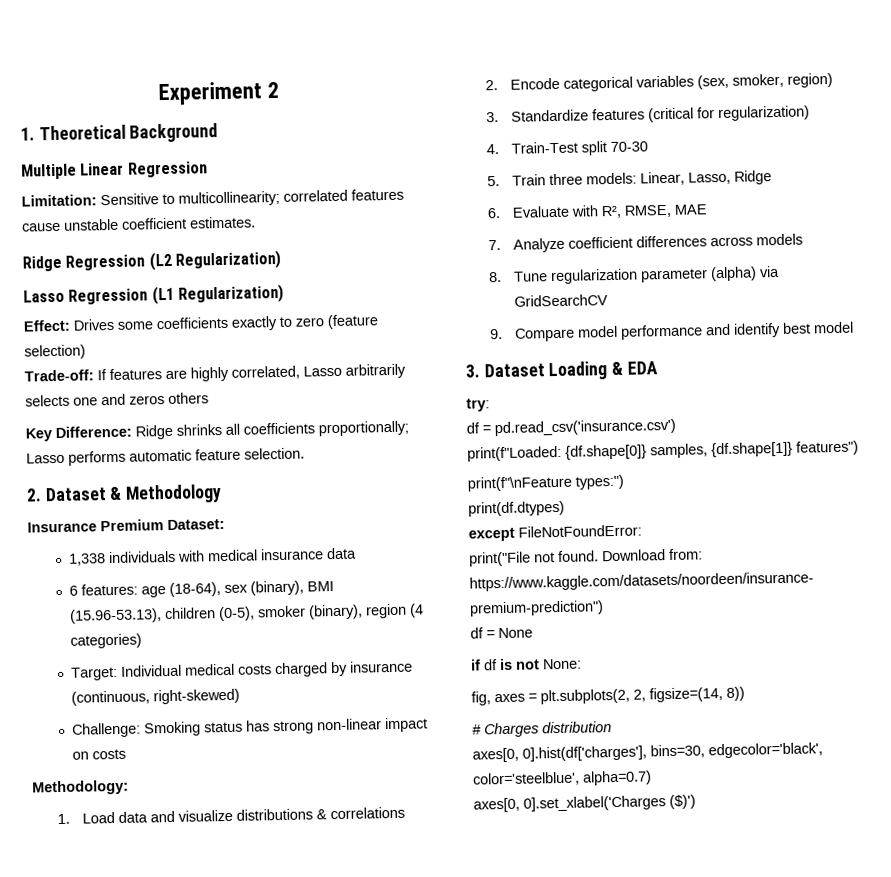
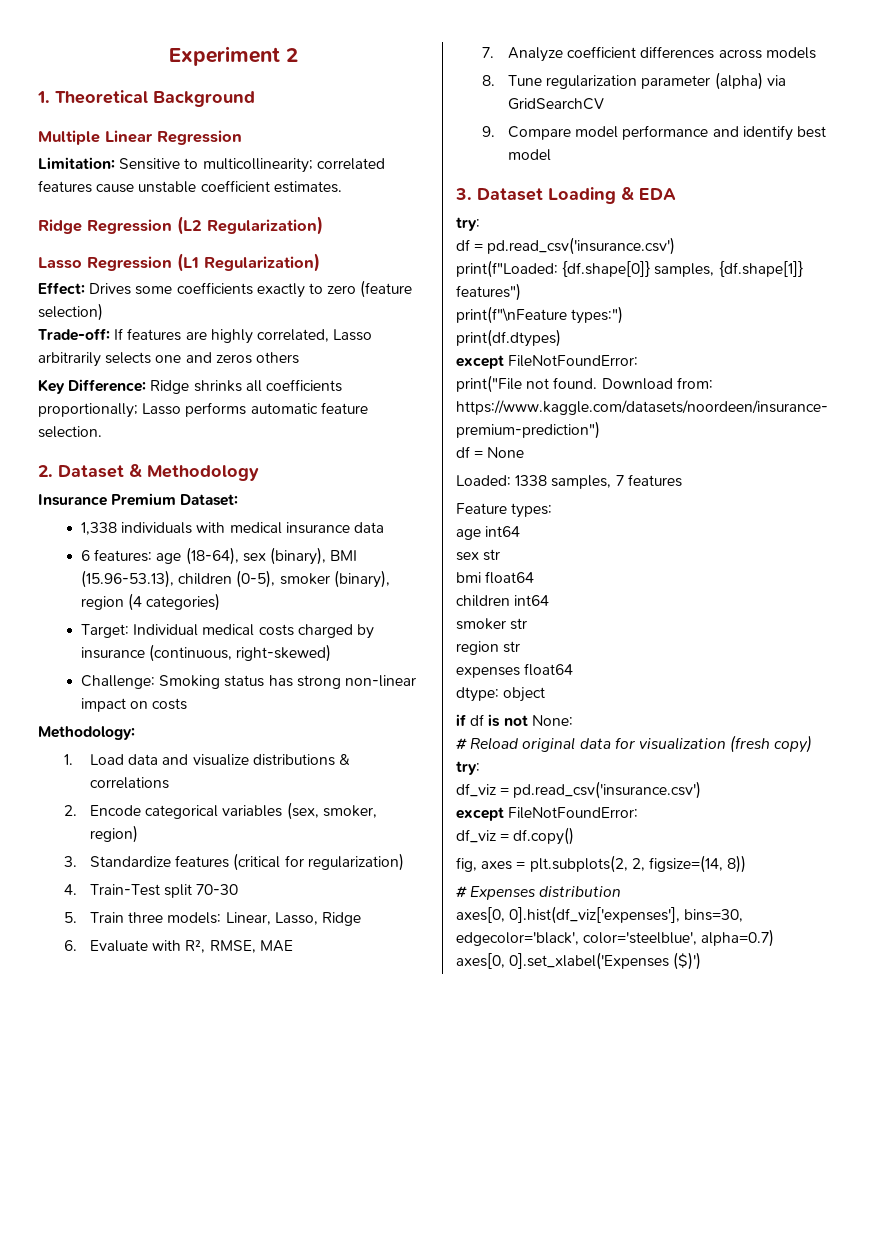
+ Loaded: 1338 samples, 7 features
+ Feature types:
+ age int64
+ sex str
+ bmi float64
+ children int64
+ smoker str
+ region str
+ expenses float64
+ dtype: object
+ # Reload original data for visualization (fresh copy)
+ try:
+ df_viz = pd.read_csv('insurance.csv')
+ except FileNotFoundError:
+ df_viz = df.copy()
- # Charges distribution
+ # Expenses distribution
- axes[0, 0].hist(df['charges'], bins=30, edgecolor='black', color='steelblue', alpha=0.7)
+ axes[0, 0].hist(df_viz['expenses'], bins=30, edgecolor='black', color='steelblue', alpha=0.7)
- axes[0, 0].set_xlabel('Charges ($)')
+ axes[0, 0].set_xlabel('Expenses ($)')

